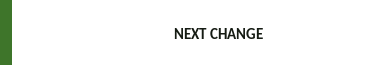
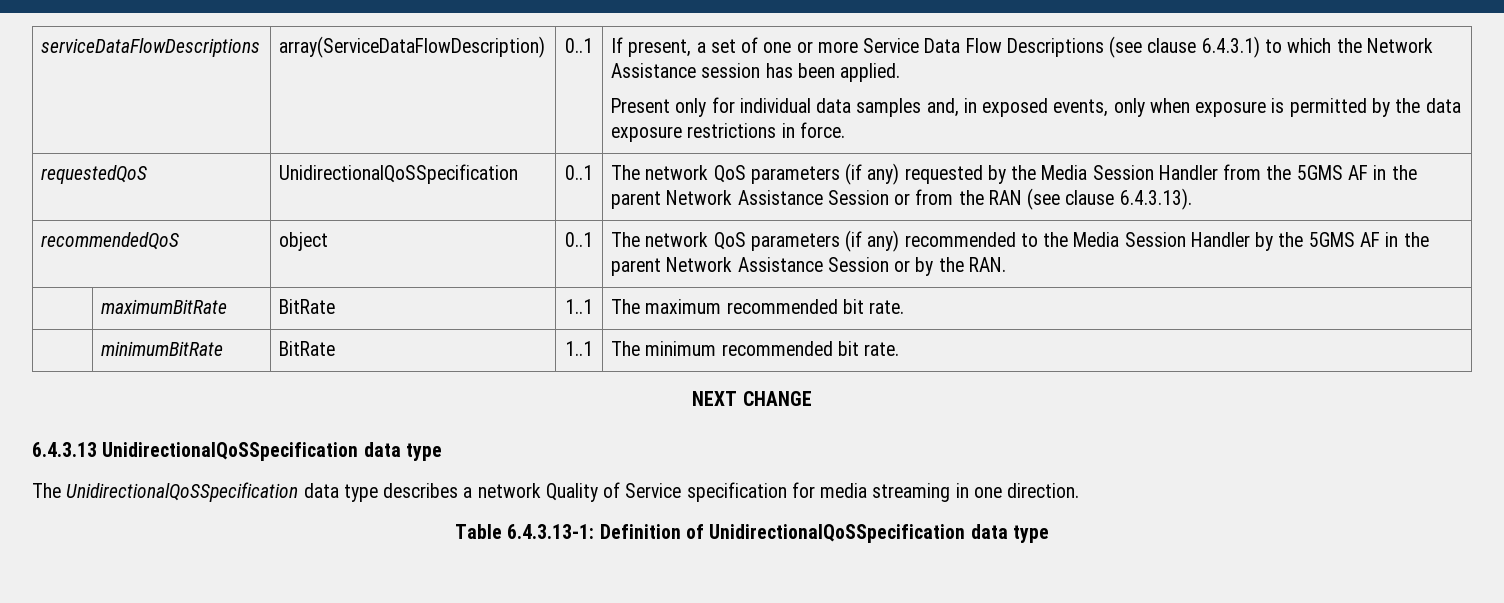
+ serviceDataFlowDescriptions | array(ServiceDataFlowDescription) | 0..1 | If present, a set of one or more Service Data Flow Descriptions (see clause 6.4.3.1) to which the Network Assistance session has been applied.
+ Present only for individual data samples and, in exposed events, only when exposure is permitted by the data exposure restrictions in force.
+ requestedQoS | UnidirectionalQoSSpecification | 0..1 | The network QoS parameters (if any) requested by the Media Session Handler from the 5GMS AF in the parent Network Assistance Session or from the RAN (see clause 6.4.3.13).
+ recommendedQoS | object | 0..1 | The network QoS parameters (if any) recommended to the Media Session Handler by the 5GMS AF in the parent Network Assistance Session or by the RAN.
+ | maximumBitRate | BitRate | 1..1 | The maximum recommended bit rate.
+ | minimumBitRate | BitRate | 1..1 | The minimum recommended bit rate.
  NEXT CHANGE
+ 6.4.3.13 UnidirectionalQoSSpecification data type
+ The UnidirectionalQoSSpecification data type describes a network Quality of Service specification for media streaming in one direction.
+ Table 6.4.3.13-1: Definition of UnidirectionalQoSSpecification data type

